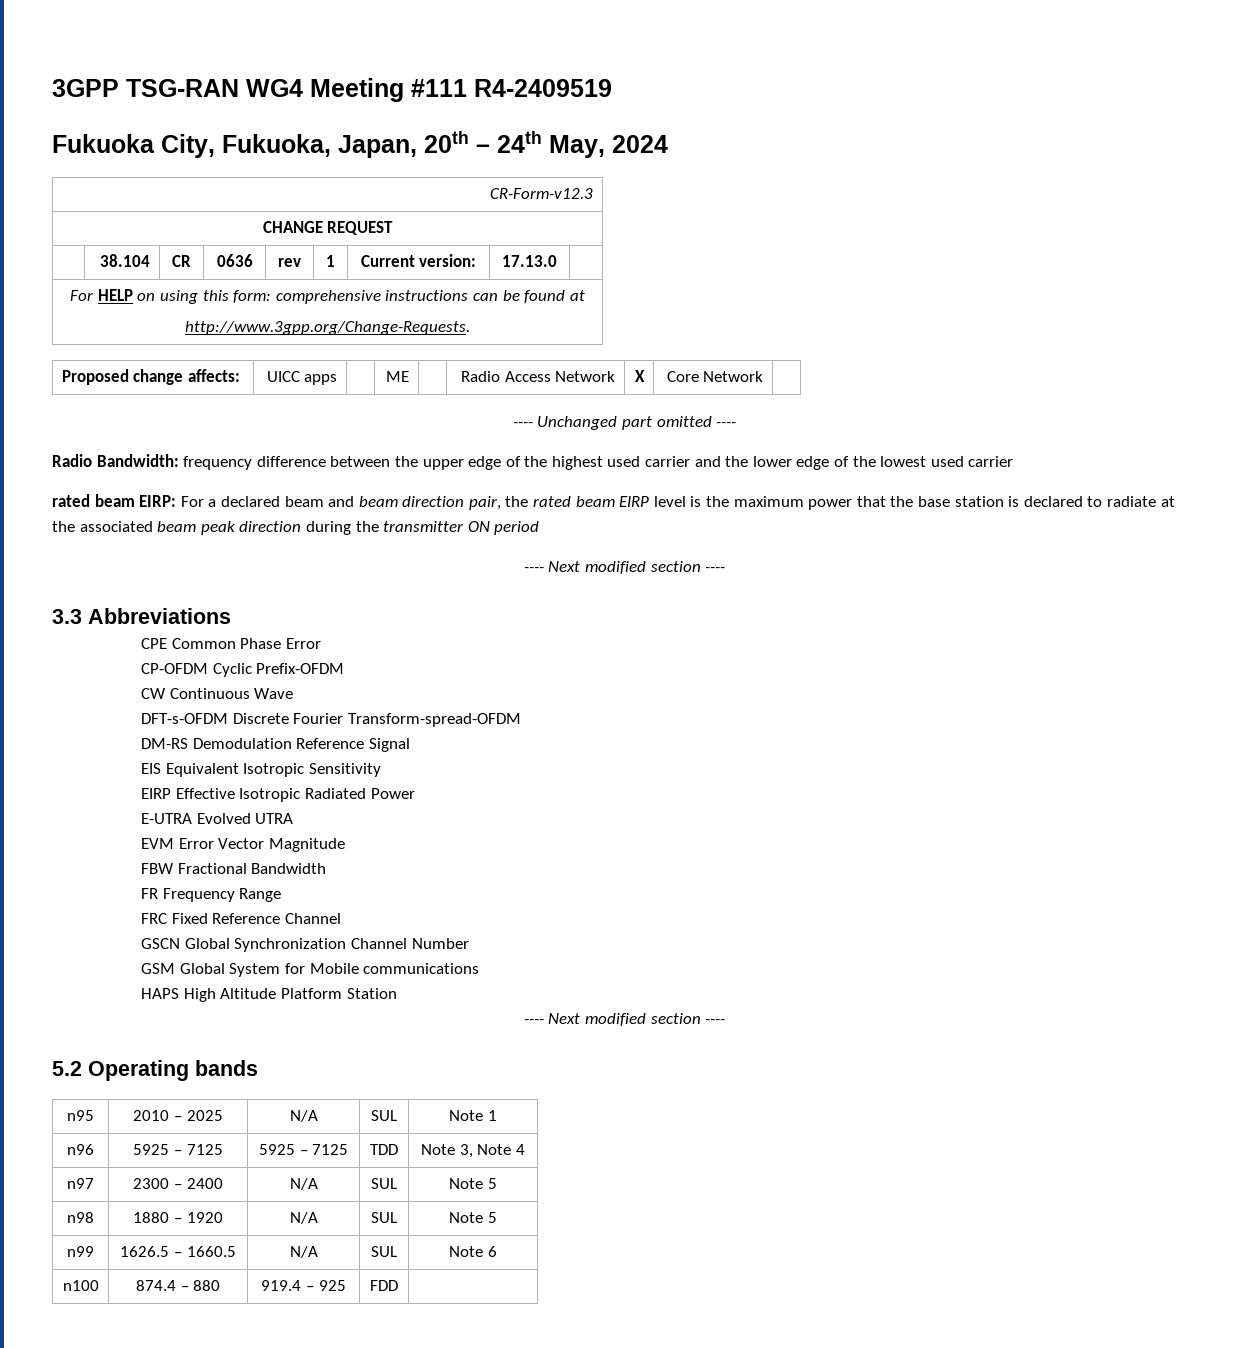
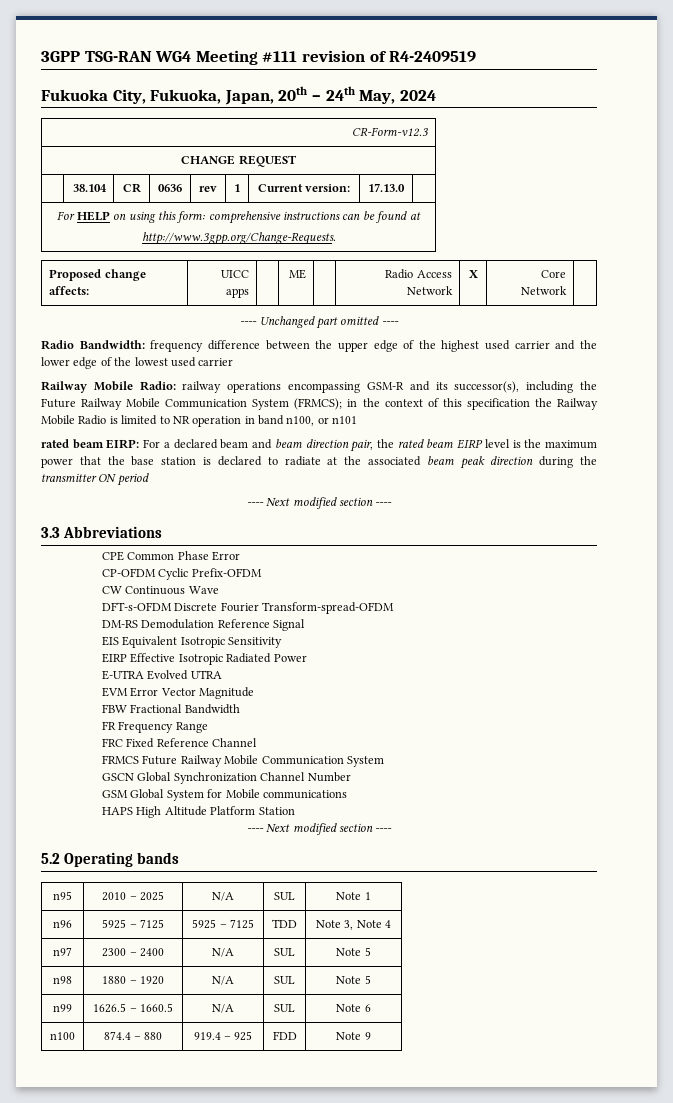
- 3GPP TSG-RAN WG4 Meeting #111 R4-2409519
+ 3GPP TSG-RAN WG4 Meeting #111 revision of R4-2409519
+ Railway Mobile Radio: railway operations encompassing GSM-R and its successor(s), including the Future Railway Mobile Communication System (FRMCS); in the context of this specification the Railway Mobile Radio is limited to NR operation in band n100, or n101
+ FRMCS Future Railway Mobile Communication System
- n100 | 874.4 – 880 | 919.4 – 925 | FDD |
+ n100 | 874.4 – 880 | 919.4 – 925 | FDD | Note 9

